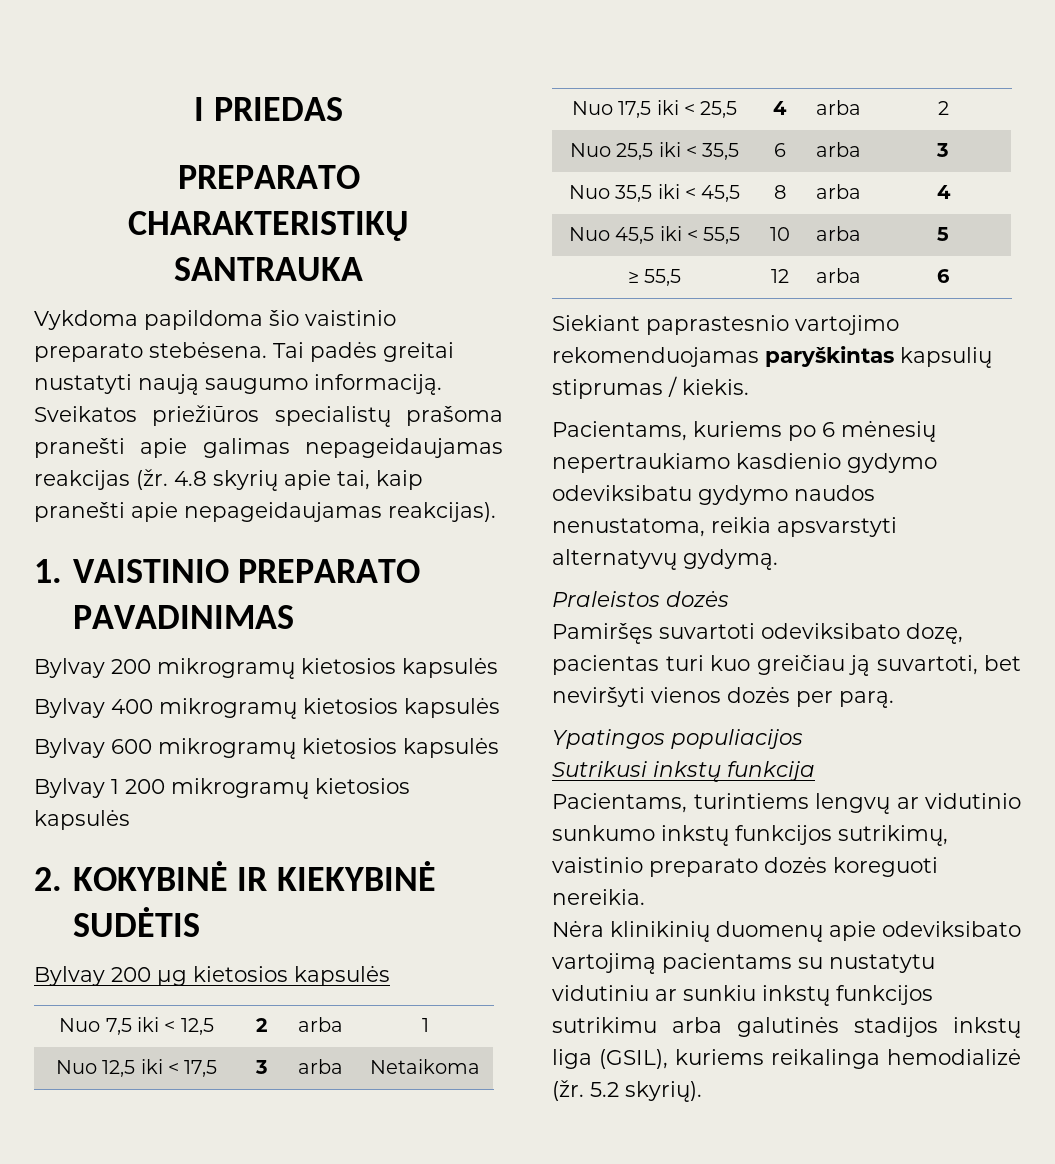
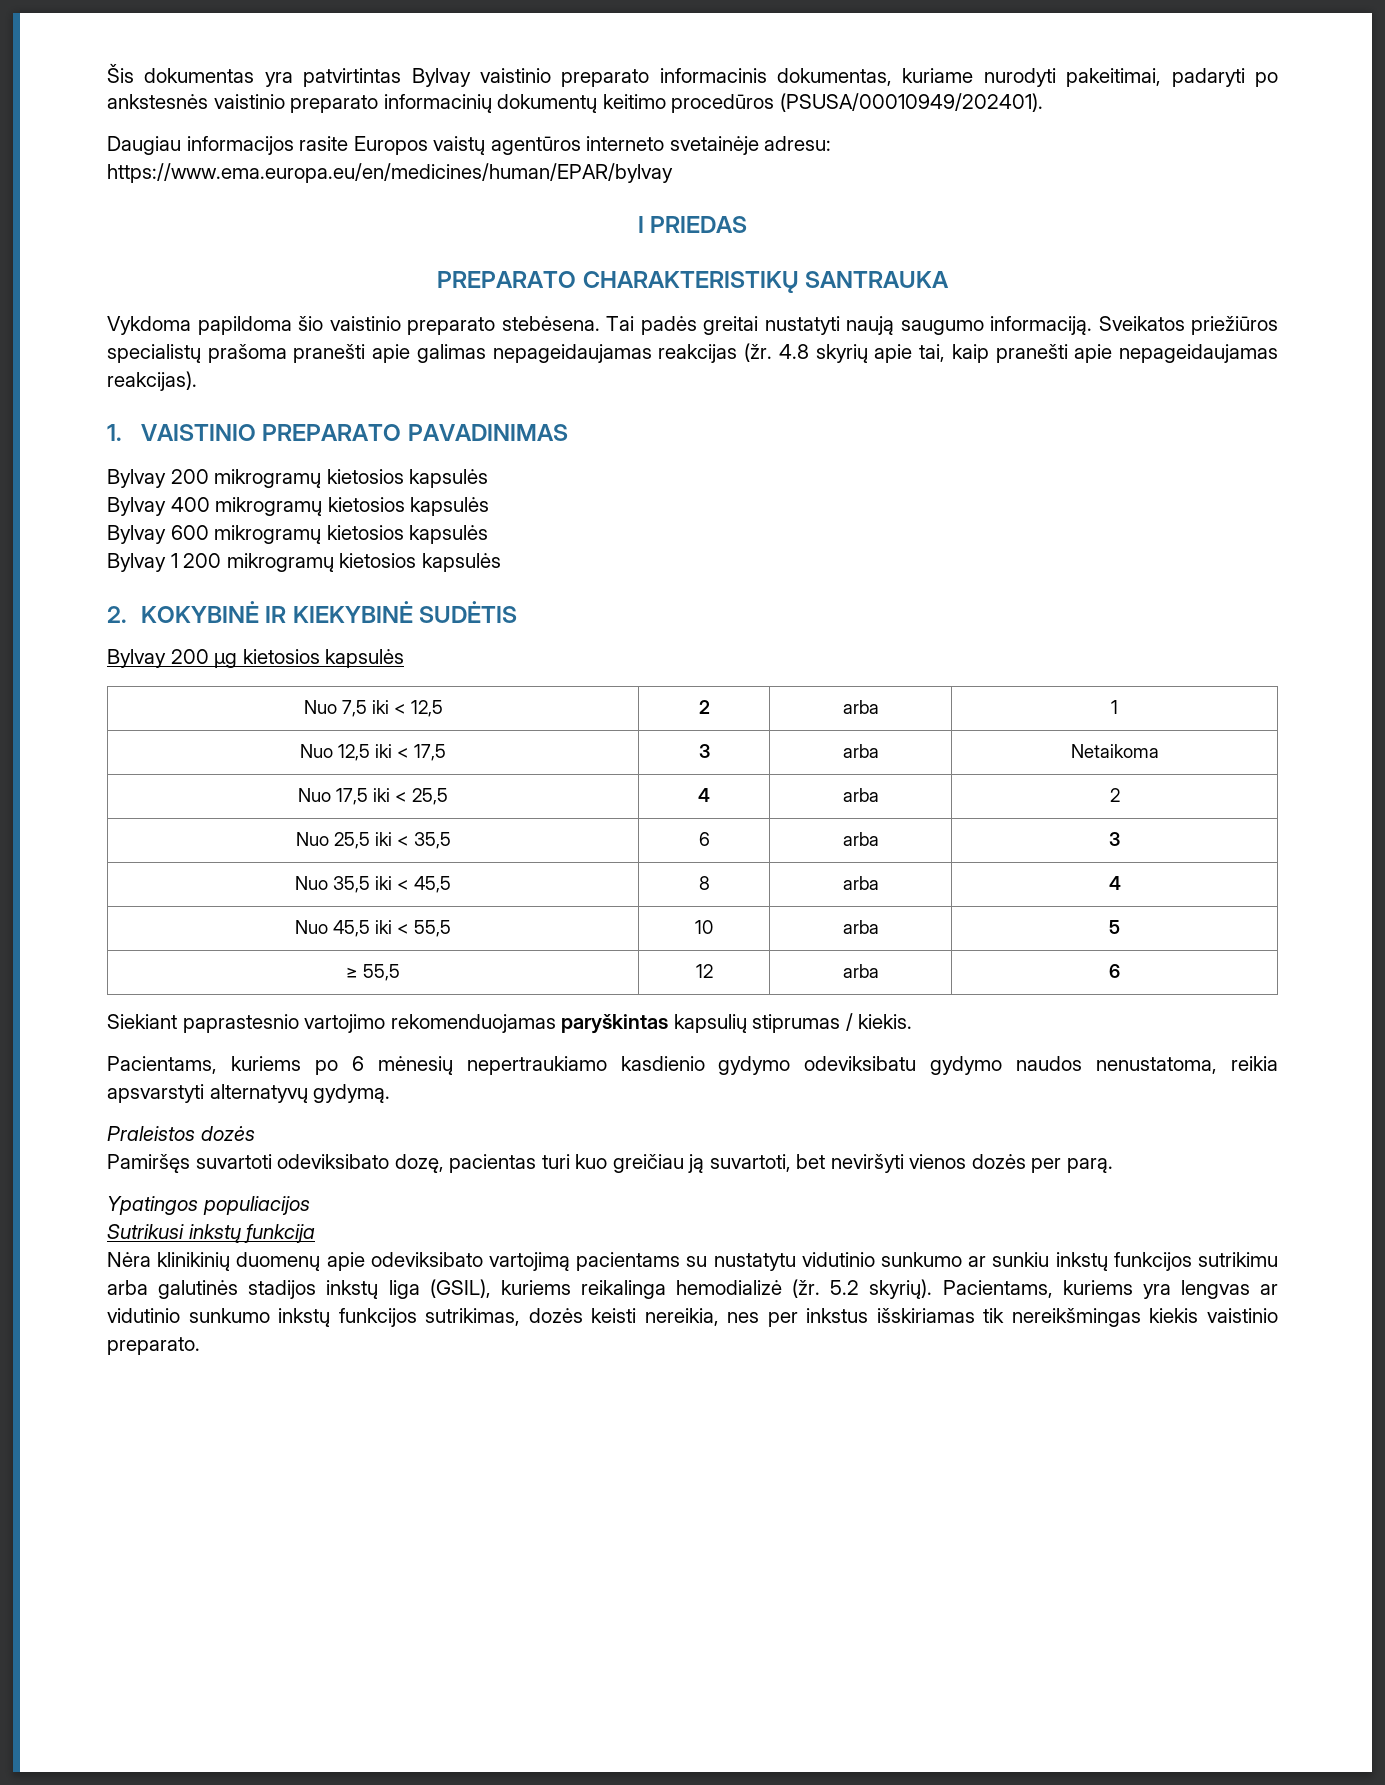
+ Šis dokumentas yra patvirtintas Bylvay vaistinio preparato informacinis dokumentas, kuriame nurodyti pakeitimai, padaryti po ankstesnės vaistinio preparato informacinių dokumentų keitimo procedūros (PSUSA/00010949/202401).
+ Daugiau informacijos rasite Europos vaistų agentūros interneto svetainėje adresu: https://www.ema.europa.eu/en/medicines/human/EPAR/bylvay
- Pacientams, turintiems lengvų ar vidutinio sunkumo inkstų funkcijos sutrikimų, vaistinio preparato dozės koreguoti nereikia.
- Nėra klinikinių duomenų apie odeviksibato vartojimą pacientams su nustatytu vidutiniu ar sunkiu inkstų funkcijos sutrikimu arba galutinės stadijos inkstų liga (GSIL), kuriems reikalinga hemodializė (žr.
+ Nėra klinikinių duomenų apie odeviksibato vartojimą pacientams su nustatytu vidutinio sunkumo ar sunkiu inkstų funkcijos sutrikimu arba galutinės stadijos inkstų liga (GSIL), kuriems reikalinga hemodializė (žr.
+ Pacientams, kuriems yra lengvas ar vidutinio sunkumo inkstų funkcijos sutrikimas, dozės keisti nereikia, nes per inkstus išskiriamas tik nereikšmingas kiekis vaistinio preparato.

